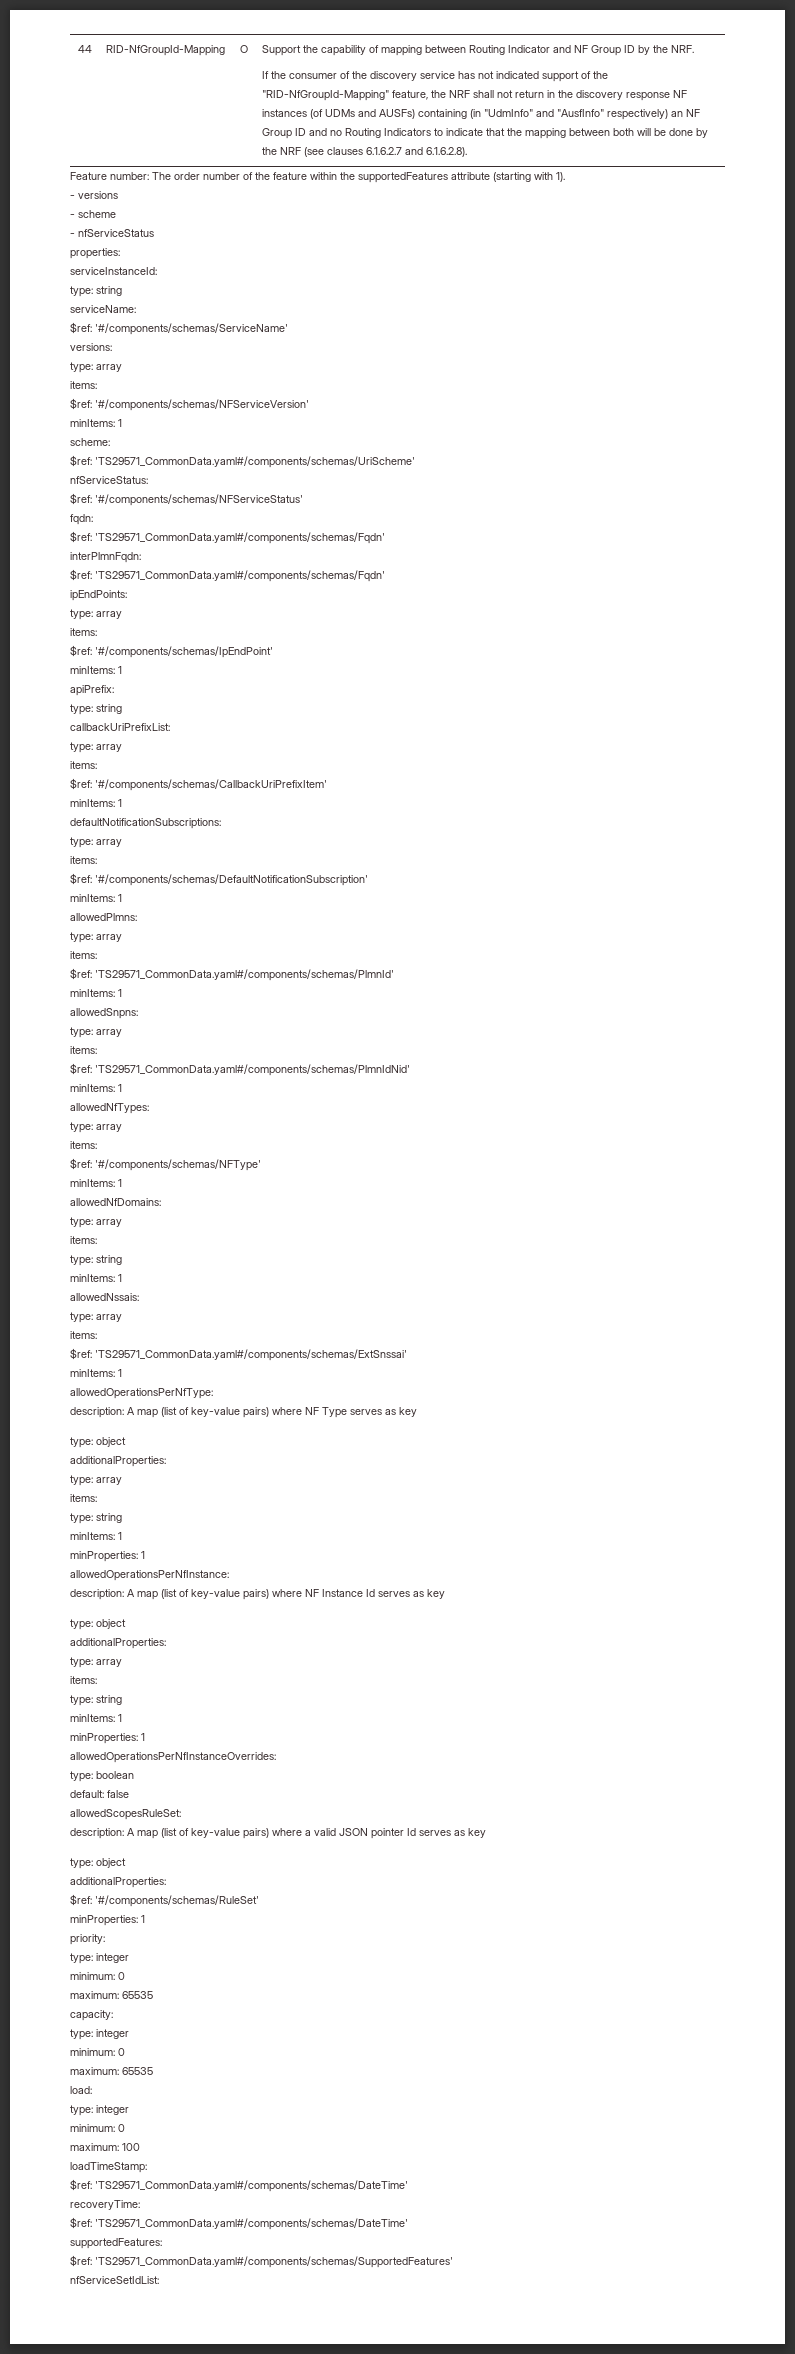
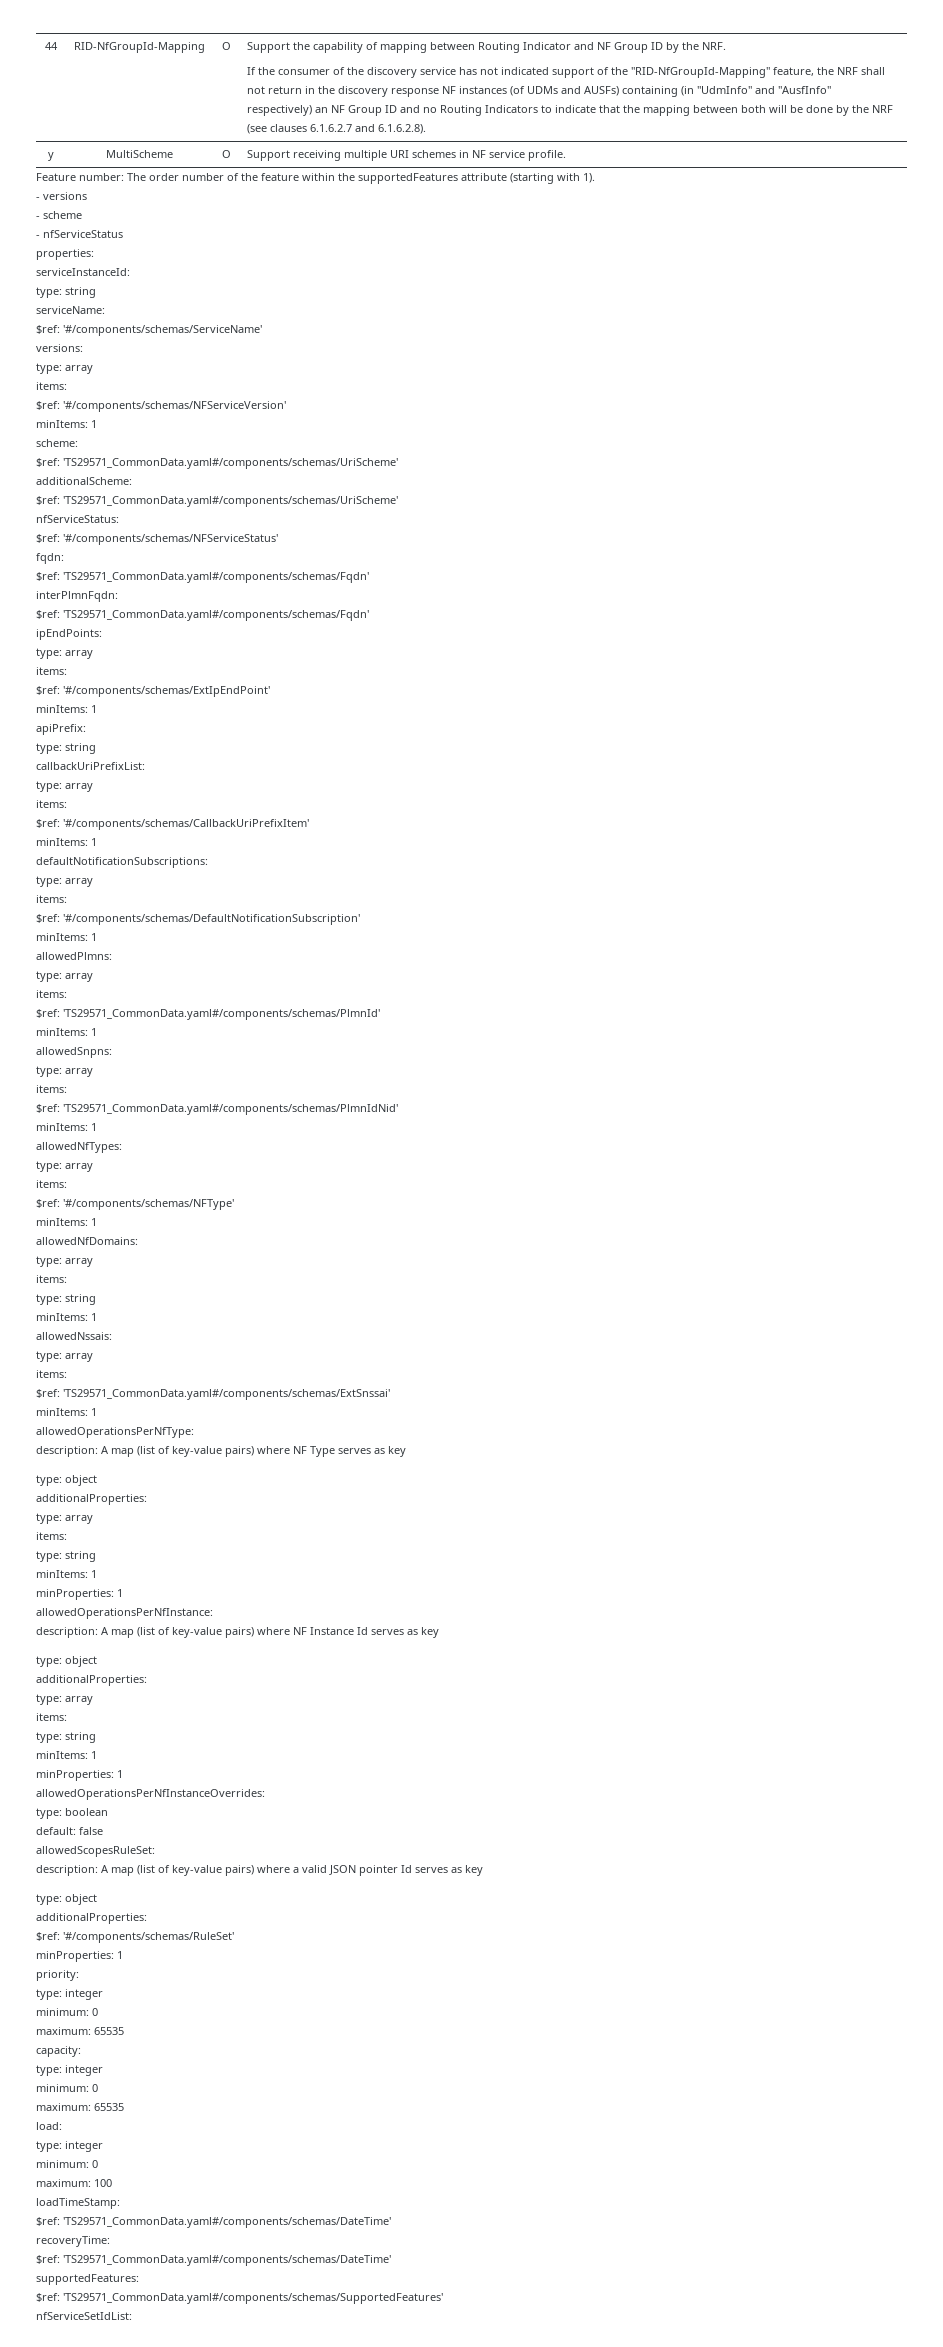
+ y | MultiScheme | O | Support receiving multiple URI schemes in NF service profile.
+ additionalScheme:
+ $ref: 'TS29571_CommonData.yaml#/components/schemas/UriScheme'
- $ref: '#/components/schemas/IpEndPoint'
+ $ref: '#/components/schemas/ExtIpEndPoint'

